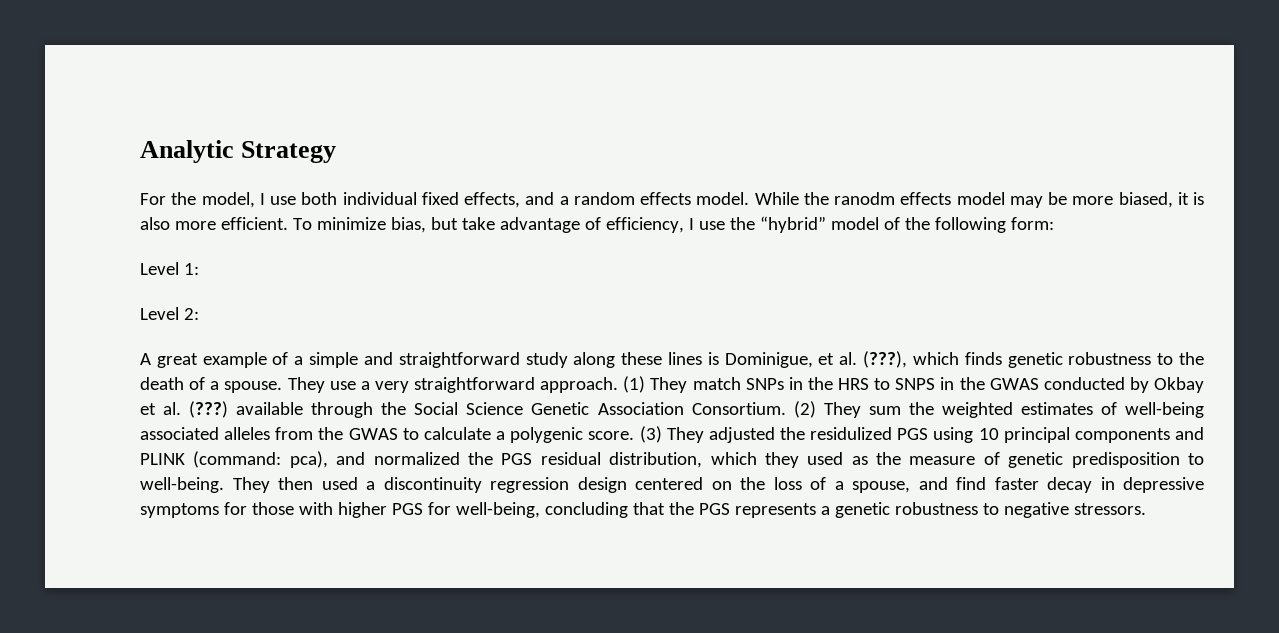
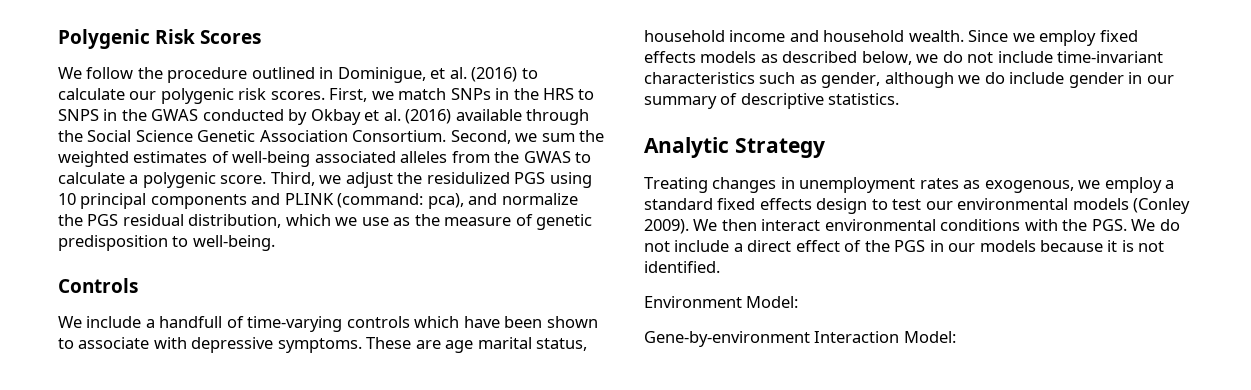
- Analytic Strategy
- For the model, I use both individual fixed effects, and a random effects model. While the ranodm effects model may be more biased, it is also more efficient. To minimize bias, but take advantage of efficiency, I use the “hybrid” model of the following form:
- Level 1:
- Level 2:
- A great example of a simple and straightforward study along these lines is Dominigue, et al. (???), which finds genetic robustness to the death of a spouse. They use a very straightforward approach. (1) They match SNPs in the HRS to SNPS in the GWAS conducted by Okbay et al. (???) available through the Social Science Genetic Association Consortium.
+ Polygenic Risk Scores
+ We follow the procedure outlined in Dominigue, et al. (2016) to calculate our polygenic risk scores. First, we match SNPs in the HRS to SNPS in the GWAS conducted by Okbay et al. (2016) available through the Social Science Genetic Association Consortium.
- (2) They sum the weighted estimates of well-being associated alleles from the GWAS to calculate a polygenic score.
+ Second, we sum the weighted estimates of well-being associated alleles from the GWAS to calculate a polygenic score.
- (3) They adjusted the residulized PGS using 10 principal components and PLINK (command: pca), and normalized the PGS residual distribution, which they used as the measure of genetic predisposition to well-being. They then used a discontinuity regression design centered on the loss of a spouse, and find faster decay in depressive symptoms for those with higher PGS for well-being, concluding that the PGS represents a genetic robustness to negative stressors.
+ Third, we adjust the residulized PGS using 10 principal components and PLINK (command: pca), and normalize the PGS residual distribution, which we use as the measure of genetic predisposition to well-being.
+ Controls
+ We include a handfull of time-varying controls which have been shown to associate with depressive symptoms. These are age marital status, household income and household wealth. Since we employ fixed effects models as described below, we do not include time-invariant characteristics such as gender, although we do include gender in our summary of descriptive statistics.
+ Analytic Strategy
+ Treating changes in unemployment rates as exogenous, we employ a standard fixed effects design to test our environmental models (Conley 2009). We then interact environmental conditions with the PGS. We do not include a direct effect of the PGS in our models because it is not identified.
+ Environment Model:
+ Gene-by-environment Interaction Model:

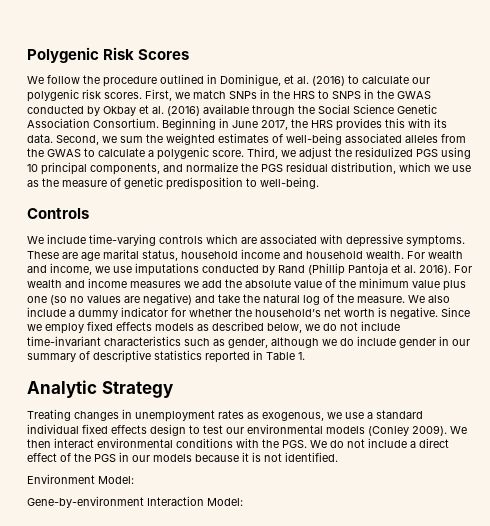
+ Beginning in June 2017, the HRS provides this with its data.
- Third, we adjust the residulized PGS using 10 principal components and PLINK (command: pca), and normalize the PGS residual distribution, which we use as the measure of genetic predisposition to well-being.
+ Third, we adjust the residulized PGS using 10 principal components, and normalize the PGS residual distribution, which we use as the measure of genetic predisposition to well-being.
- We include a handfull of time-varying controls which have been shown to associate with depressive symptoms.
+ We include time-varying controls which are associated with depressive symptoms.
+ For wealth and income, we use imputations conducted by Rand (Phillip Pantoja et al. 2016). For wealth and income measures we add the absolute value of the minimum value plus one (so no values are negative) and take the natural log of the measure. We also include a dummy indicator for whether the household’s net worth is negative.
- Since we employ fixed effects models as described below, we do not include time-invariant characteristics such as gender, although we do include gender in our summary of descriptive statistics.
+ Since we employ fixed effects models as described below, we do not include time-invariant characteristics such as gender, although we do include gender in our summary of descriptive statistics reported in Table 1.
- Treating changes in unemployment rates as exogenous, we employ a standard fixed effects design to test our environmental models (Conley 2009).
+ Treating changes in unemployment rates as exogenous, we use a standard individual fixed effects design to test our environmental models (Conley 2009).

